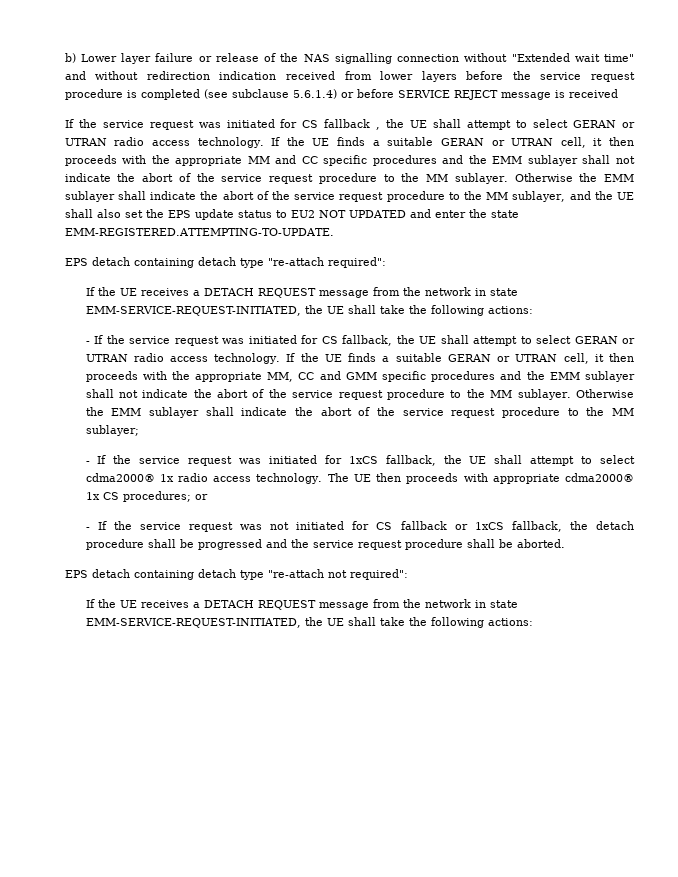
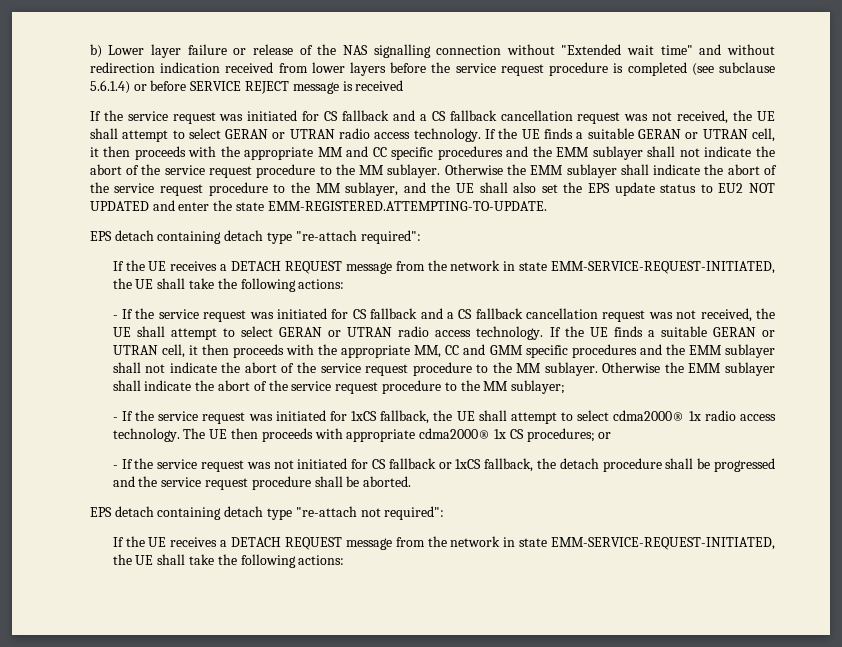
  b) Lower layer failure or release of the NAS signalling connection without "Extended wait time" and without redirection indication received from lower layers before the service request procedure is completed (see subclause 5.6.1.4) or before SERVICE REJECT message is received
- If the service request was initiated for CS fallback , the UE shall attempt to select GERAN or UTRAN radio access technology.
+ If the service request was initiated for CS fallback and a CS fallback cancellation request was not received, the UE shall attempt to select GERAN or UTRAN radio access technology.
- - If the service request was initiated for CS fallback, the UE shall attempt to select GERAN or UTRAN radio access technology.
+ - If the service request was initiated for CS fallback and a CS fallback cancellation request was not received, the UE shall attempt to select GERAN or UTRAN radio access technology.

